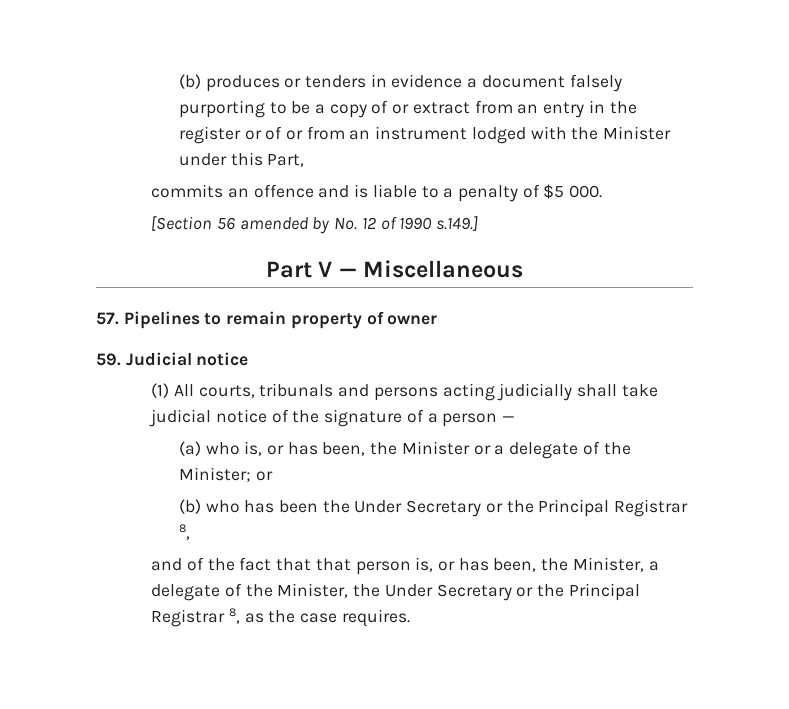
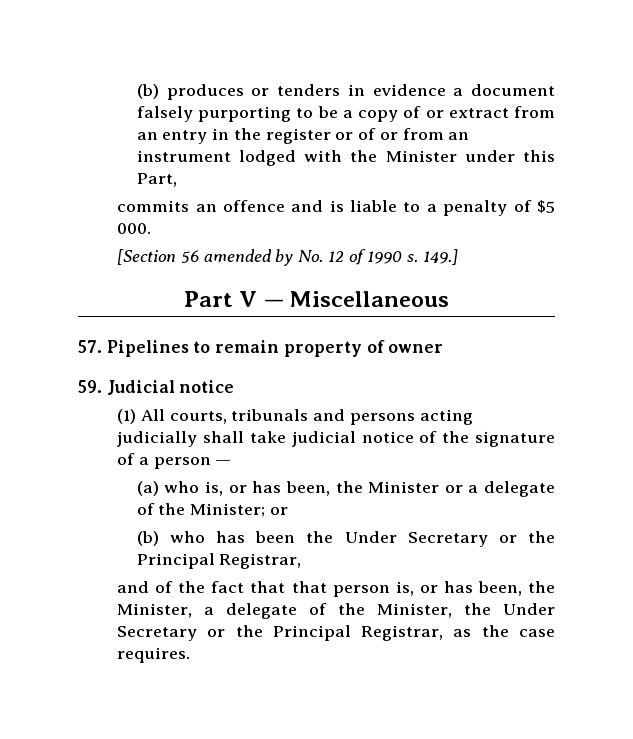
- [Section 56 amended by No. 12 of 1990 s.149.]
+ [Section 56 amended by No. 12 of 1990 s. 149.]
- (b) who has been the Under Secretary or the Principal Registrar 8,
+ (b) who has been the Under Secretary or the Principal Registrar,
- and of the fact that that person is, or has been, the Minister, a delegate of the Minister, the Under Secretary or the Principal Registrar 8, as the case requires.
+ and of the fact that that person is, or has been, the Minister, a delegate of the Minister, the Under Secretary or the Principal Registrar, as the case requires.

